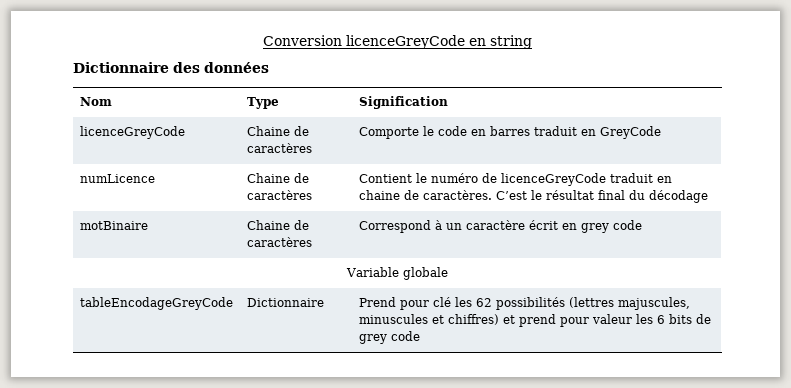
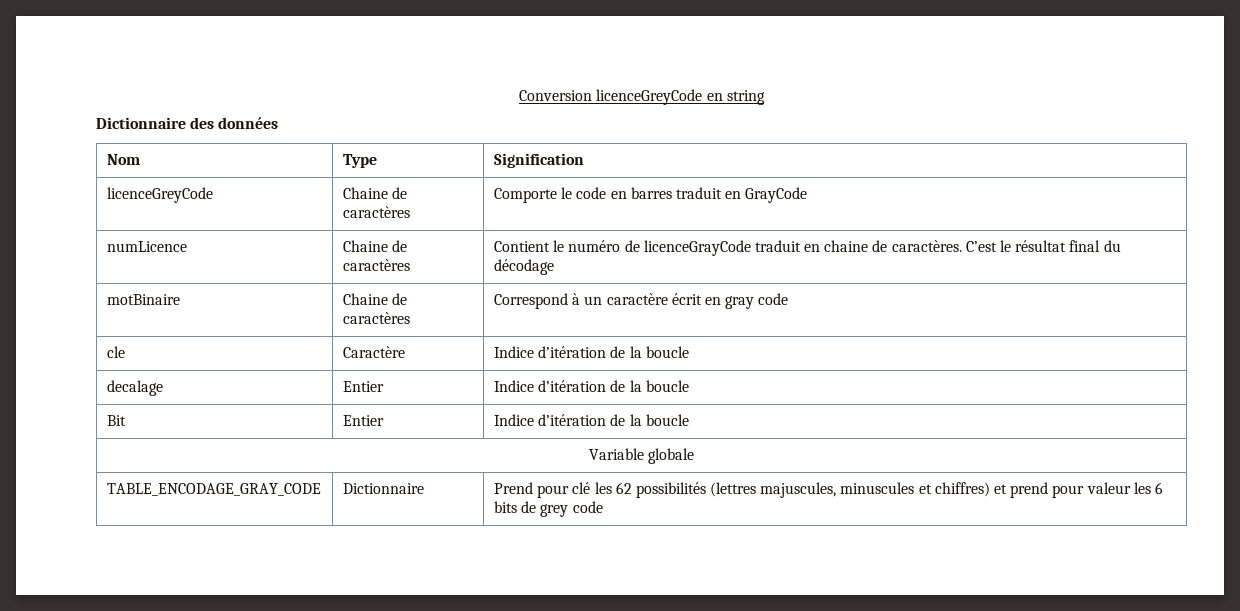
- licenceGreyCode | Chaine de caractères | Comporte le code en barres traduit en GreyCode
+ licenceGreyCode | Chaine de caractères | Comporte le code en barres traduit en GrayCode
- numLicence | Chaine de caractères | Contient le numéro de licenceGreyCode traduit en chaine de caractères. C’est le résultat final du décodage
+ numLicence | Chaine de caractères | Contient le numéro de licenceGrayCode traduit en chaine de caractères. C’est le résultat final du décodage
- motBinaire | Chaine de caractères | Correspond à un caractère écrit en grey code
+ motBinaire | Chaine de caractères | Correspond à un caractère écrit en gray code
+ cle | Caractère | Indice d’itération de la boucle
+ decalage | Entier | Indice d’itération de la boucle
+ Bit | Entier | Indice d’itération de la boucle
- tableEncodageGreyCode | Dictionnaire | Prend pour clé les 62 possibilités (lettres majuscules, minuscules et chiffres) et prend pour valeur les 6 bits de grey code
+ TABLE_ENCODAGE_GRAY_CODE | Dictionnaire | Prend pour clé les 62 possibilités (lettres majuscules, minuscules et chiffres) et prend pour valeur les 6 bits de grey code

